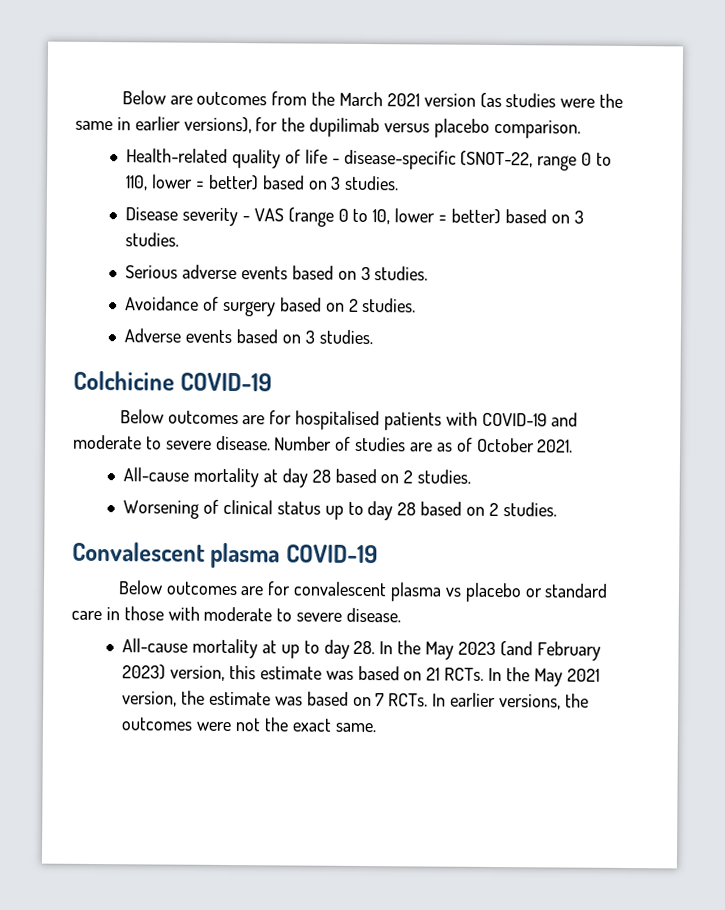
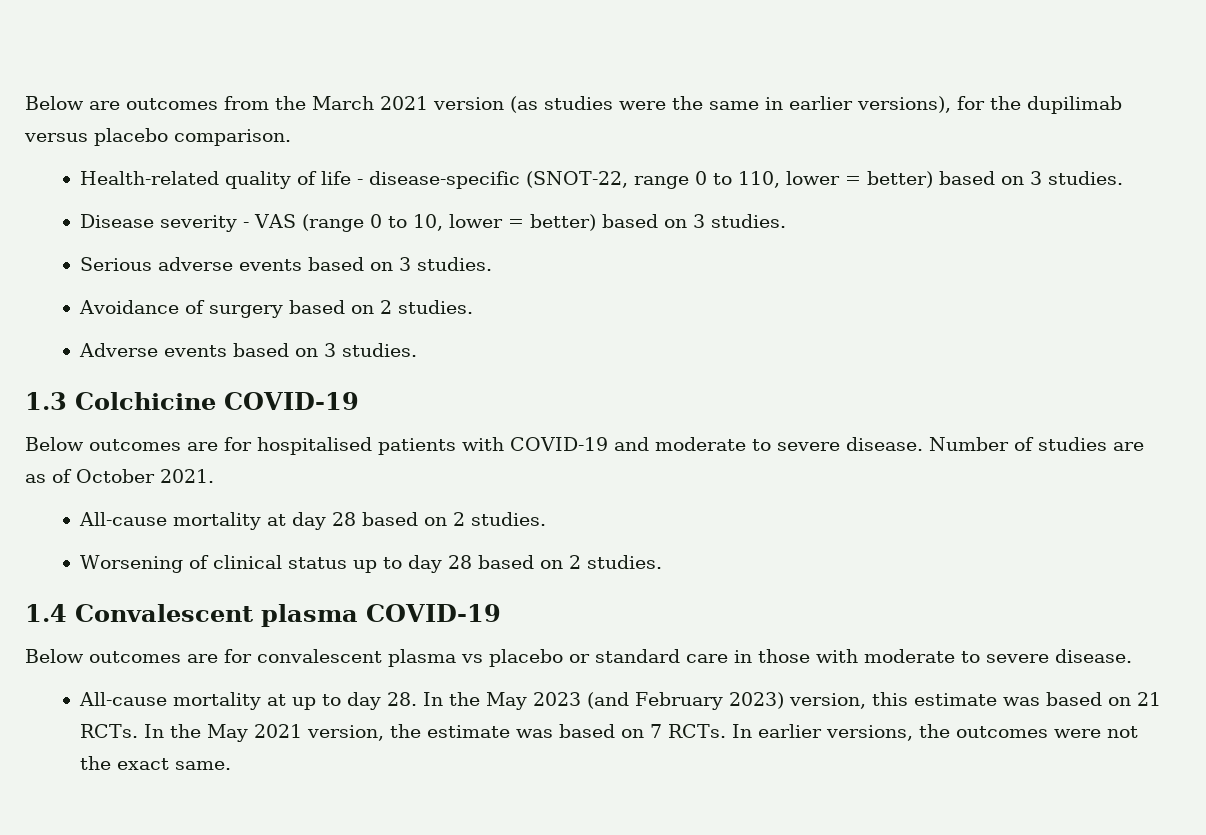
- Colchicine COVID-19
+ 1.3 Colchicine COVID-19
- Convalescent plasma COVID-19
+ 1.4 Convalescent plasma COVID-19

